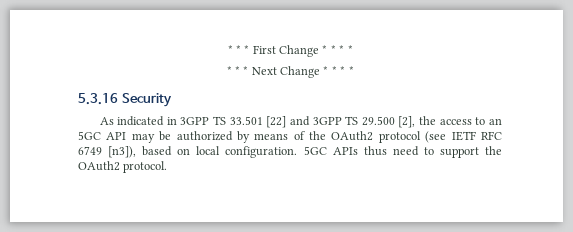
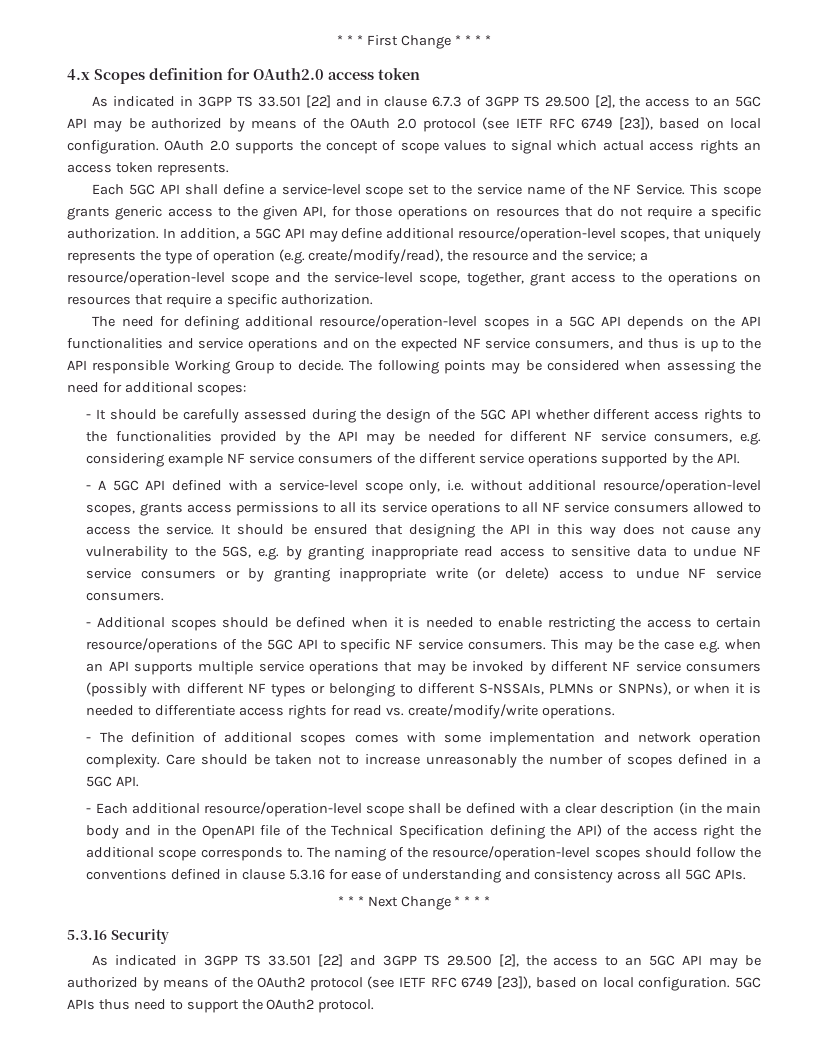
+ 4.x Scopes definition for OAuth2.0 access token
+ As indicated in 3GPP TS 33.501 [22] and in clause 6.7.3 of 3GPP TS 29.500 [2], the access to an 5GC API may be authorized by means of the OAuth 2.0 protocol (see IETF RFC 6749 [23]), based on local configuration. OAuth 2.0 supports the concept of scope values to signal which actual access rights an access token represents.
+ Each 5GC API shall define a service-level scope set to the service name of the NF Service. This scope grants generic access to the given API, for those operations on resources that do not require a specific authorization. In addition, a 5GC API may define additional resource/operation-level scopes, that uniquely represents the type of operation (e.g. create/modify/read), the resource and the service; a resource/operation-level scope and the service-level scope, together, grant access to the operations on resources that require a specific authorization.
+ The need for defining additional resource/operation-level scopes in a 5GC API depends on the API functionalities and service operations and on the expected NF service consumers, and thus is up to the API responsible Working Group to decide. The following points may be considered when assessing the need for additional scopes:
+ - It should be carefully assessed during the design of the 5GC API whether different access rights to the functionalities provided by the API may be needed for different NF service consumers, e.g. considering example NF service consumers of the different service operations supported by the API.
+ - A 5GC API defined with a service-level scope only, i.e. without additional resource/operation-level scopes, grants access permissions to all its service operations to all NF service consumers allowed to access the service. It should be ensured that designing the API in this way does not cause any vulnerability to the 5GS, e.g. by granting inappropriate read access to sensitive data to undue NF service consumers or by granting inappropriate write (or delete) access to undue NF service consumers.
+ - Additional scopes should be defined when it is needed to enable restricting the access to certain resource/operations of the 5GC API to specific NF service consumers. This may be the case e.g. when an API supports multiple service operations that may be invoked by different NF service consumers (possibly with different NF types or belonging to different S-NSSAIs, PLMNs or SNPNs), or when it is needed to differentiate access rights for read vs. create/modify/write operations.
+ - The definition of additional scopes comes with some implementation and network operation complexity. Care should be taken not to increase unreasonably the number of scopes defined in a 5GC API.
+ - Each additional resource/operation-level scope shall be defined with a clear description (in the main body and in the OpenAPI file of the Technical Specification defining the API) of the access right the additional scope corresponds to. The naming of the resource/operation-level scopes should follow the conventions defined in clause 5.3.16 for ease of understanding and consistency across all 5GC APIs.
- As indicated in 3GPP TS 33.501 [22] and 3GPP TS 29.500 [2], the access to an 5GC API may be authorized by means of the OAuth2 protocol (see IETF RFC 6749 [n3]), based on local configuration.
+ As indicated in 3GPP TS 33.501 [22] and 3GPP TS 29.500 [2], the access to an 5GC API may be authorized by means of the OAuth2 protocol (see IETF RFC 6749 [23]), based on local configuration.

